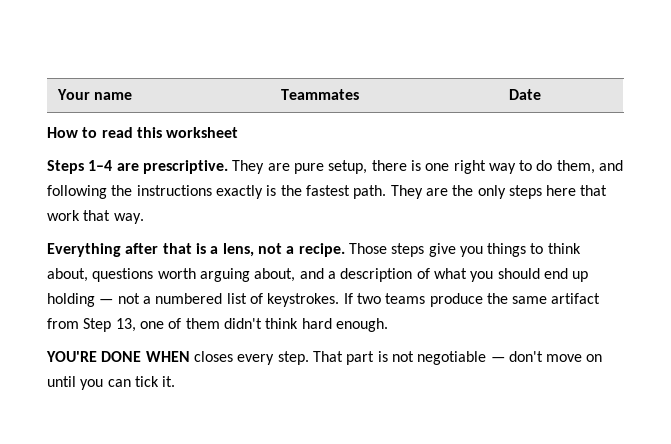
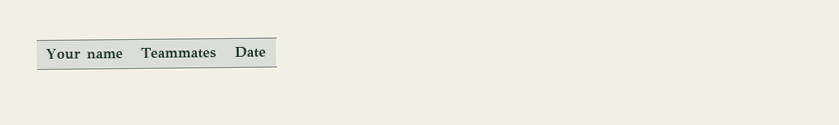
- How to read this worksheet
- Steps 1–4 are prescriptive. They are pure setup, there is one right way to do them, and following the instructions exactly is the fastest path. They are the only steps here that work that way.
- Everything after that is a lens, not a recipe. Those steps give you things to think about, questions worth arguing about, and a description of what you should end up holding — not a numbered list of keystrokes. If two teams produce the same artifact from Step 13, one of them didn't think hard enough.
- YOU'RE DONE WHEN closes every step. That part is not negotiable — don't move on until you can tick it.

